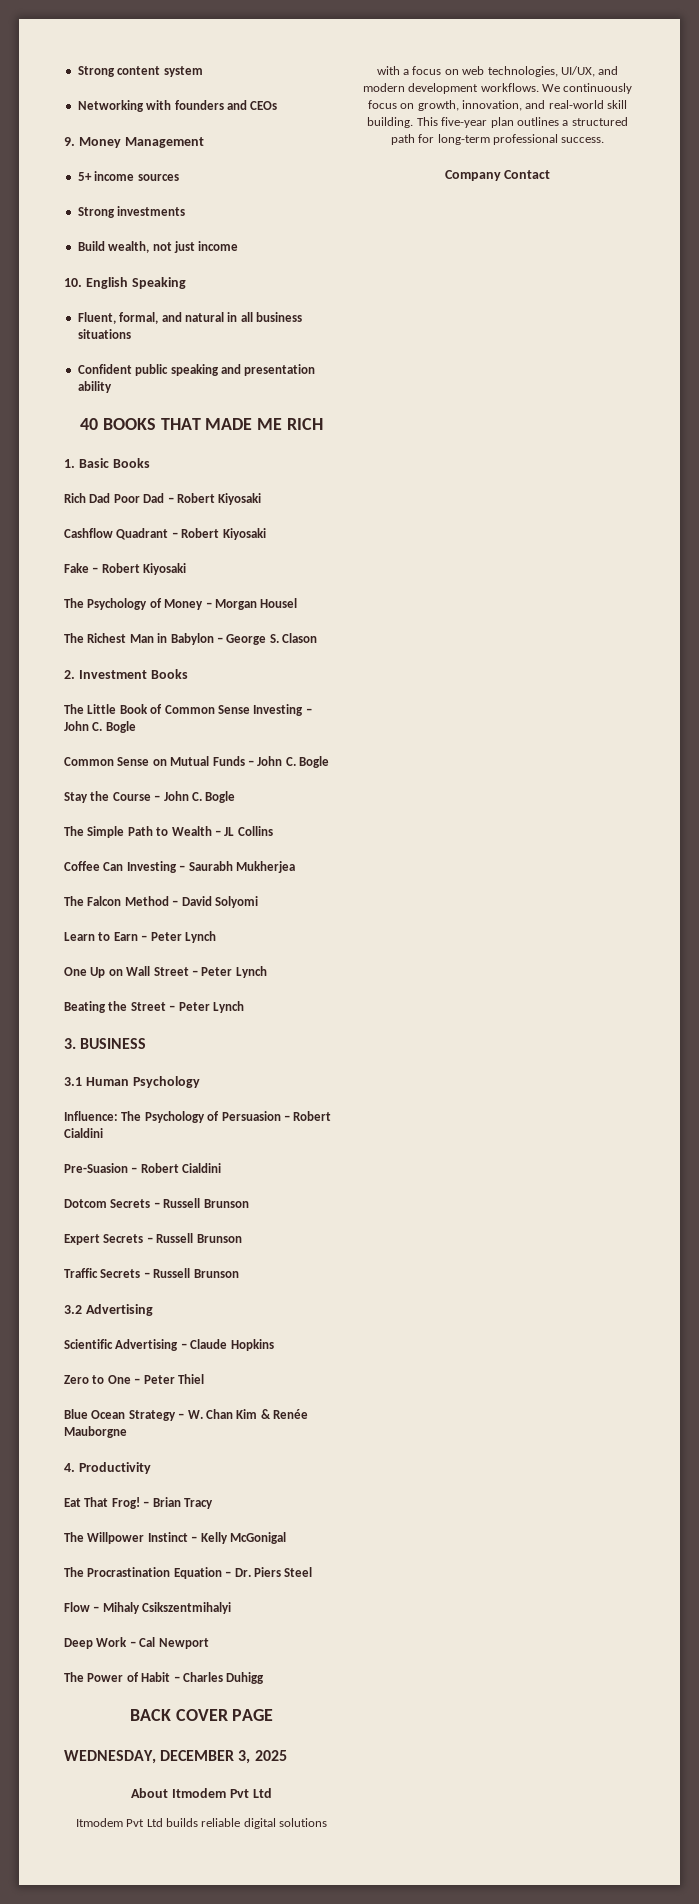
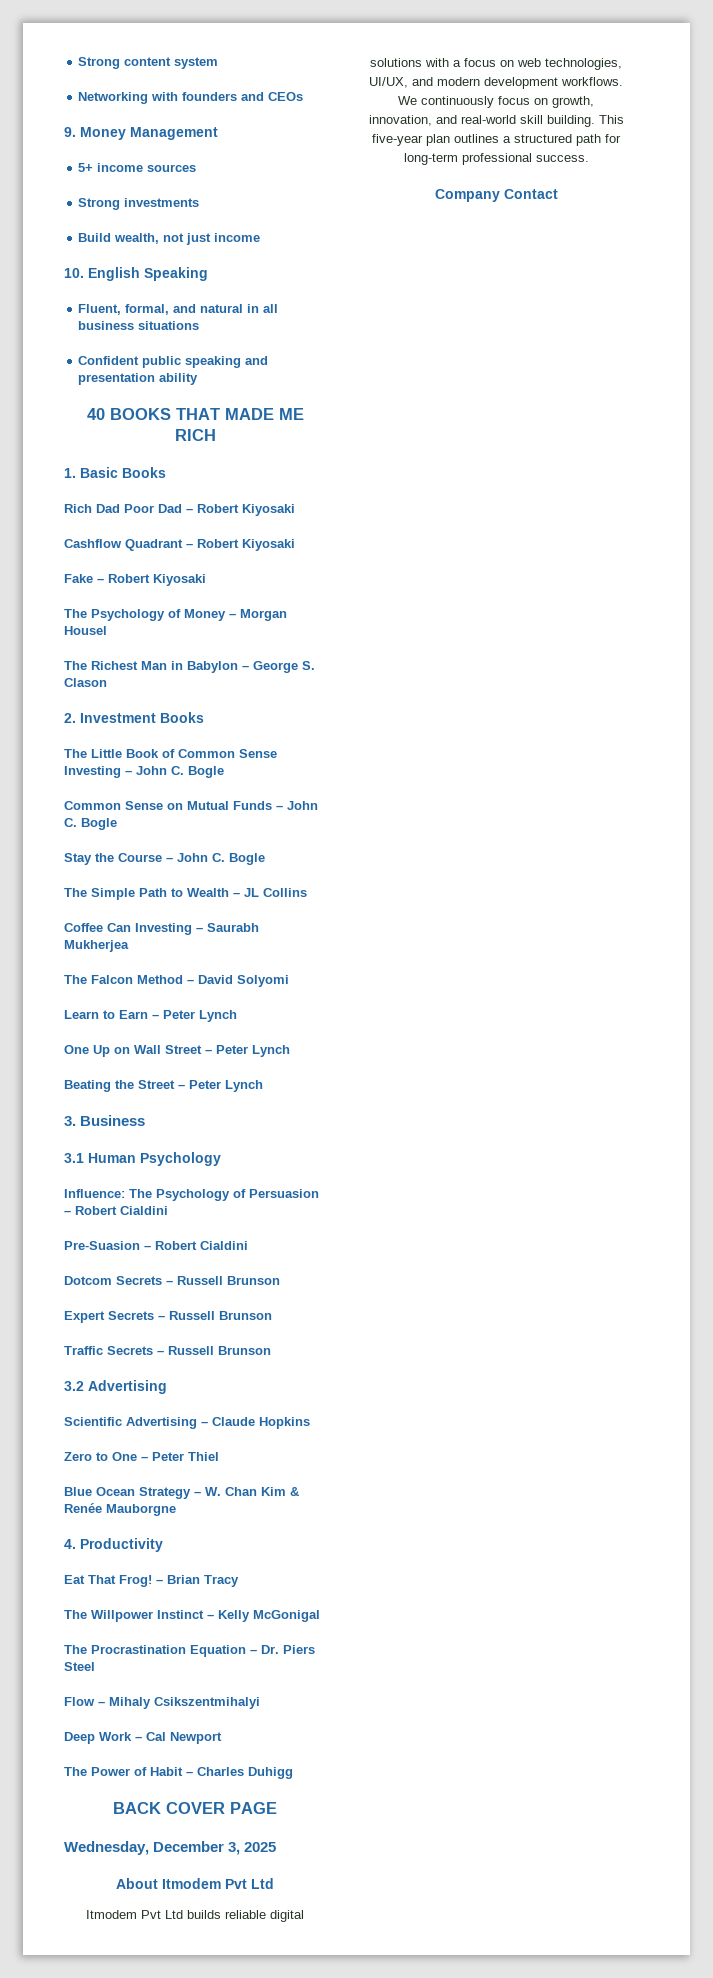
- 3. BUSINESS
+ 3. Business
- WEDNESDAY, DECEMBER 3, 2025
+ Wednesday, December 3, 2025

